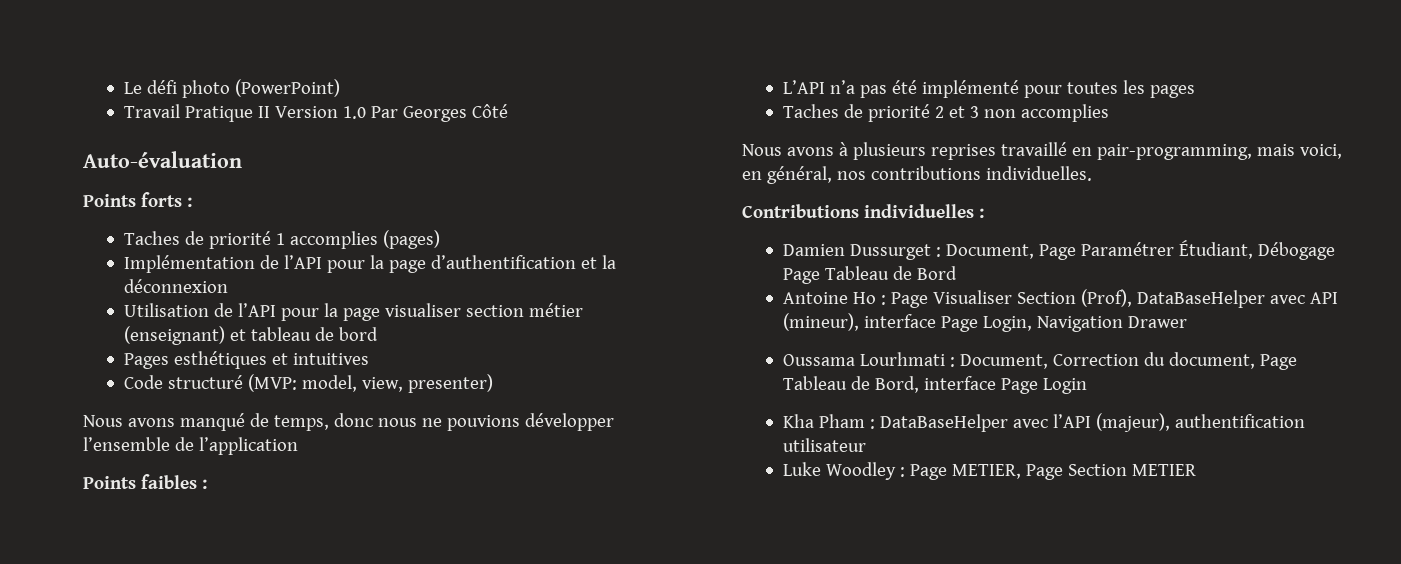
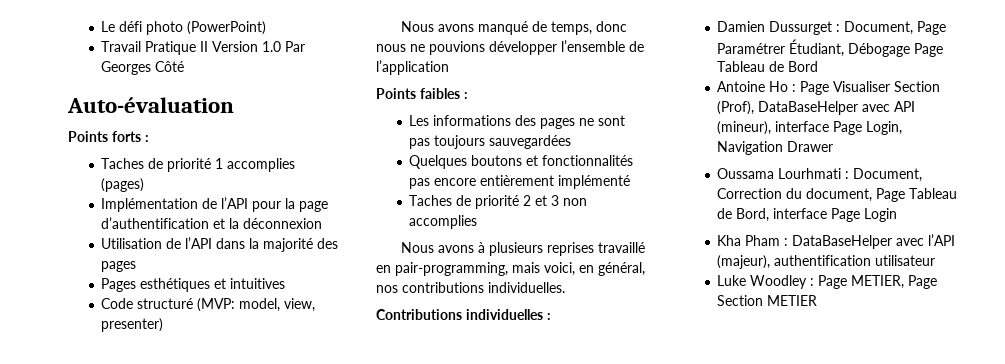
- Utilisation de l’API pour la page visualiser section métier (enseignant) et tableau de bord
+ Utilisation de l’API dans la majorité des pages
- L’API n’a pas été implémenté pour toutes les pages
+ Les informations des pages ne sont pas toujours sauvegardées
+ Quelques boutons et fonctionnalités pas encore entièrement implémenté

